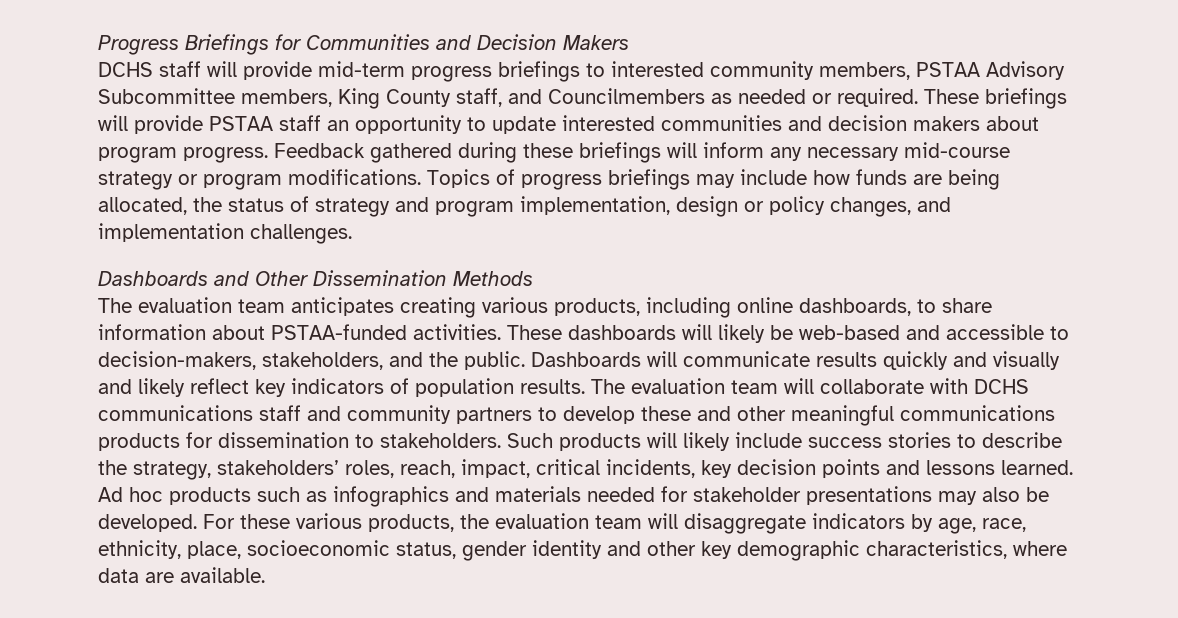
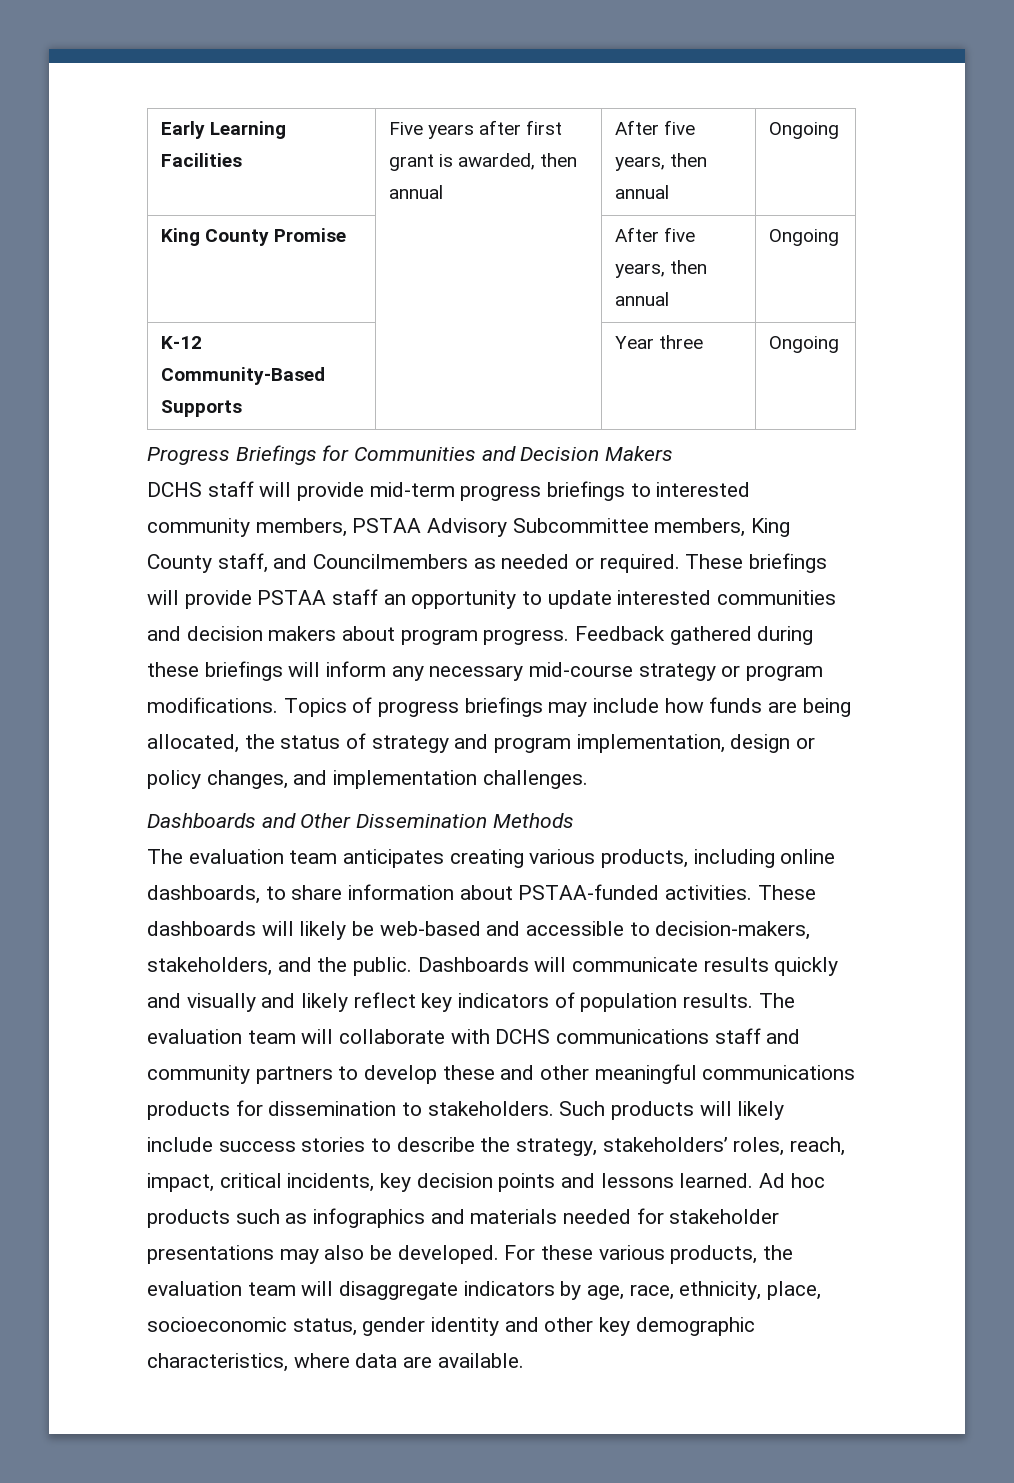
+ Early Learning Facilities | Five years after first grant is awarded, then annual | After five years, then annual | Ongoing
+ King County Promise | | After five years, then annual | Ongoing
+ K-12 Community-Based Supports | | Year three | Ongoing

